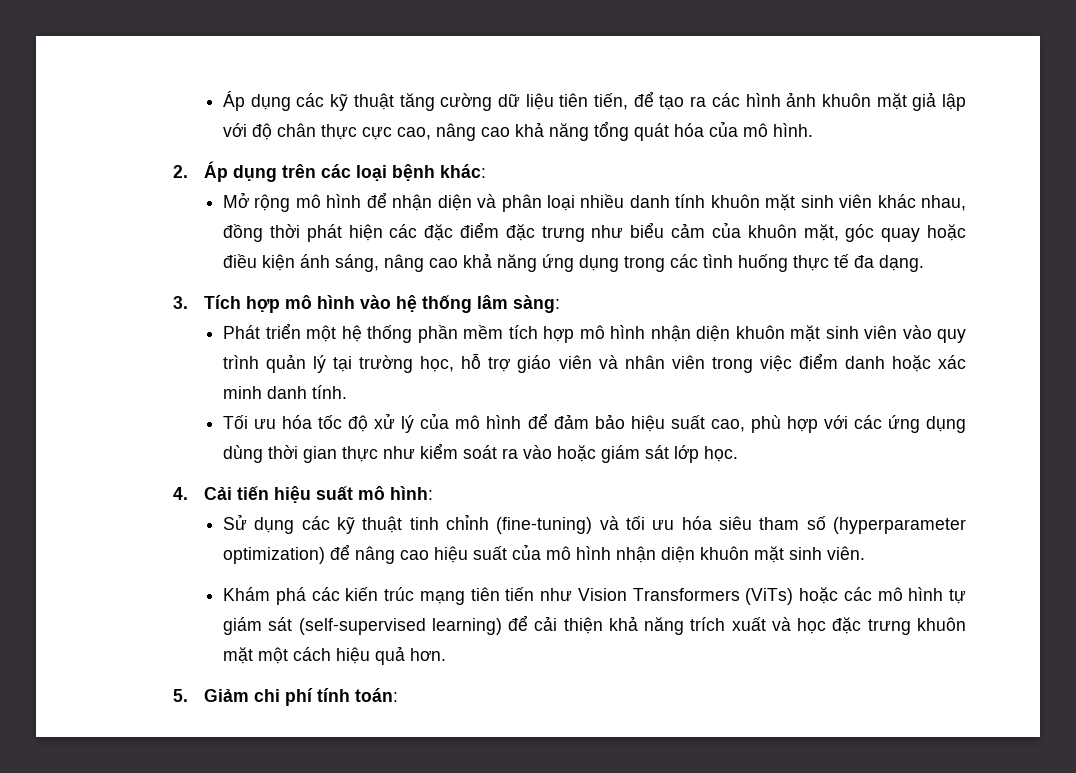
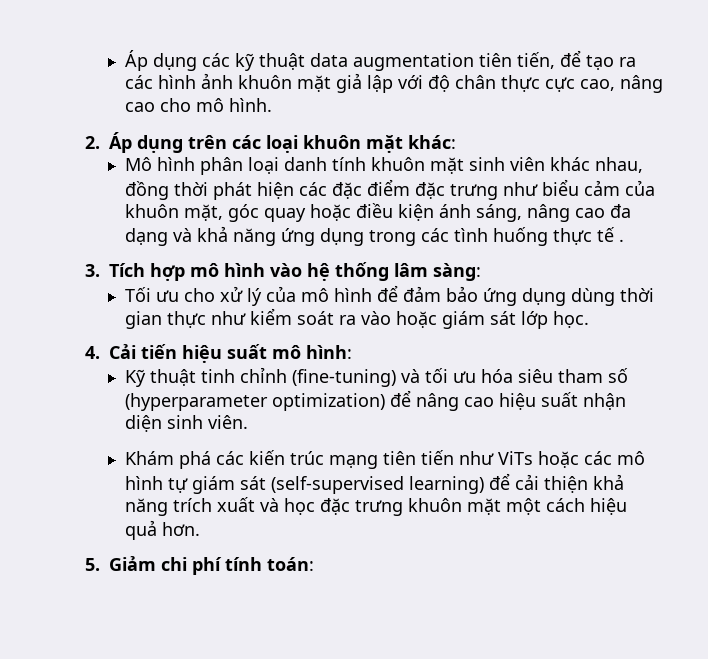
- Áp dụng các kỹ thuật tăng cường dữ liệu tiên tiến, để tạo ra các hình ảnh khuôn mặt giả lập với độ chân thực cực cao, nâng cao khả năng tổng quát hóa của mô hình.
+ Áp dụng các kỹ thuật data augmentation tiên tiến, để tạo ra các hình ảnh khuôn mặt giả lập với độ chân thực cực cao, nâng cao cho mô hình.
- 2. Áp dụng trên các loại bệnh khác:
+ 2. Áp dụng trên các loại khuôn mặt khác:
- Mở rộng mô hình để nhận diện và phân loại nhiều danh tính khuôn mặt sinh viên khác nhau, đồng thời phát hiện các đặc điểm đặc trưng như biểu cảm của khuôn mặt, góc quay hoặc điều kiện ánh sáng, nâng cao khả năng ứng dụng trong các tình huống thực tế đa dạng.
+ Mô hình phân loại danh tính khuôn mặt sinh viên khác nhau, đồng thời phát hiện các đặc điểm đặc trưng như biểu cảm của khuôn mặt, góc quay hoặc điều kiện ánh sáng, nâng cao đa dạng và khả năng ứng dụng trong các tình huống thực tế .
- Phát triển một hệ thống phần mềm tích hợp mô hình nhận diện khuôn mặt sinh viên vào quy trình quản lý tại trường học, hỗ trợ giáo viên và nhân viên trong việc điểm danh hoặc xác minh danh tính.
- Tối ưu hóa tốc độ xử lý của mô hình để đảm bảo hiệu suất cao, phù hợp với các ứng dụng dùng thời gian thực như kiểm soát ra vào hoặc giám sát lớp học.
+ Tối ưu cho xử lý của mô hình để đảm bảo ứng dụng dùng thời gian thực như kiểm soát ra vào hoặc giám sát lớp học.
- Sử dụng các kỹ thuật tinh chỉnh (fine-tuning) và tối ưu hóa siêu tham số (hyperparameter optimization) để nâng cao hiệu suất của mô hình nhận diện khuôn mặt sinh viên.
+ Kỹ thuật tinh chỉnh (fine-tuning) và tối ưu hóa siêu tham số (hyperparameter optimization) để nâng cao hiệu suất nhận diện sinh viên.
- Khám phá các kiến trúc mạng tiên tiến như Vision Transformers (ViTs) hoặc các mô hình tự giám sát (self-supervised learning) để cải thiện khả năng trích xuất và học đặc trưng khuôn mặt một cách hiệu quả hơn.
+ Khám phá các kiến trúc mạng tiên tiến như ViTs hoặc các mô hình tự giám sát (self-supervised learning) để cải thiện khả năng trích xuất và học đặc trưng khuôn mặt một cách hiệu quả hơn.

